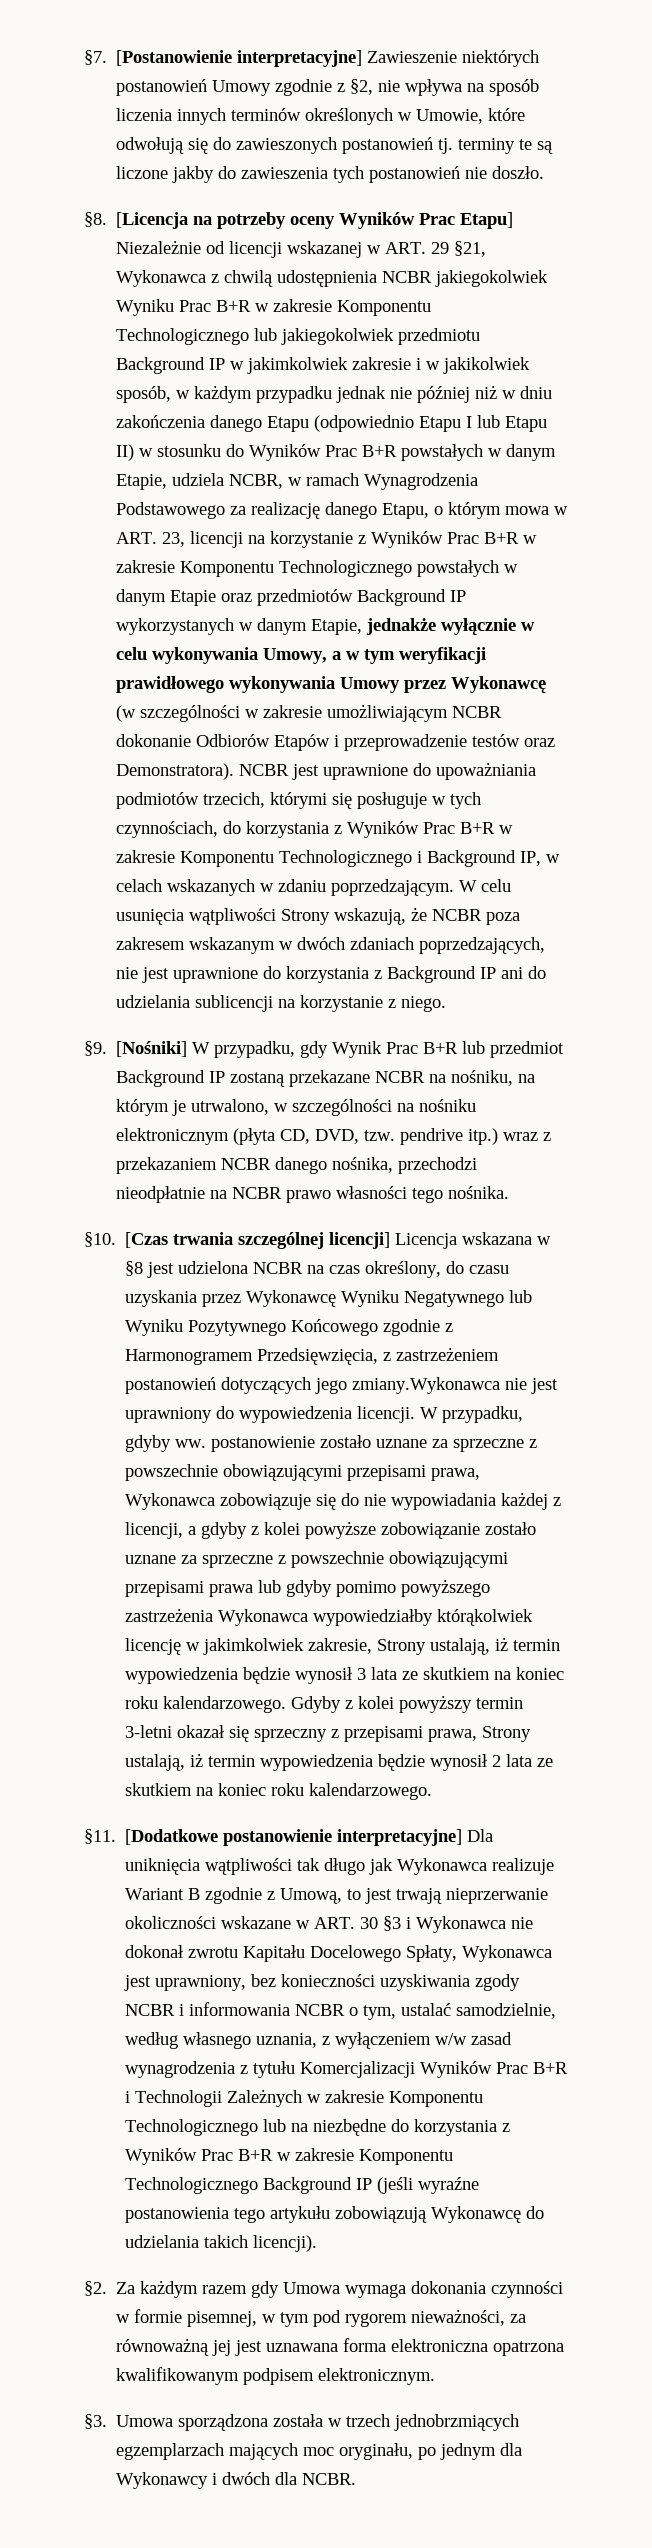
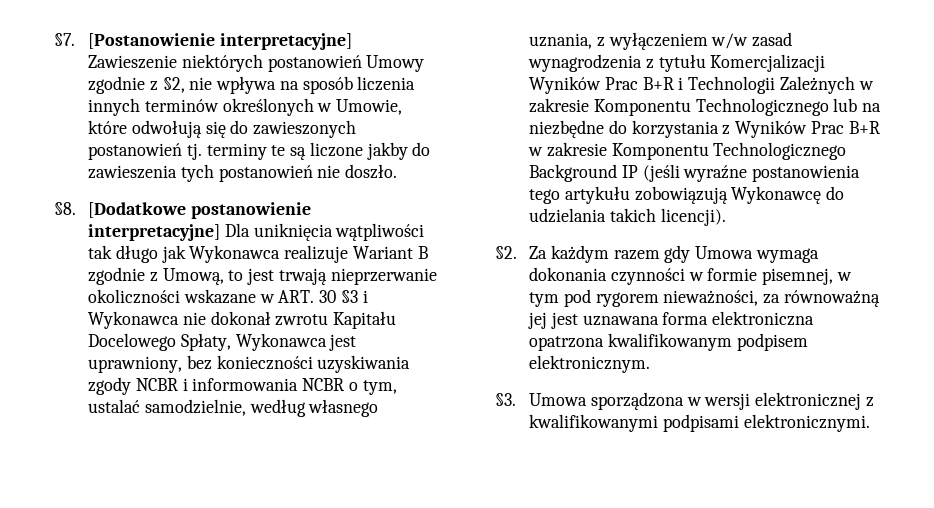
- [Licencja na potrzeby oceny Wyników Prac Etapu] Niezależnie od licencji wskazanej w ART. 29 §21, Wykonawca z chwilą udostępnienia NCBR jakiegokolwiek Wyniku Prac B+R w zakresie Komponentu Technologicznego lub jakiegokolwiek przedmiotu Background IP w jakimkolwiek zakresie i w jakikolwiek sposób, w każdym przypadku jednak nie później niż w dniu zakończenia danego Etapu (odpowiednio Etapu I lub Etapu II) w stosunku do Wyników Prac B+R powstałych w danym Etapie, udziela NCBR, w ramach Wynagrodzenia Podstawowego za realizację danego Etapu, o którym mowa w ART. 23, licencji na korzystanie z Wyników Prac B+R w zakresie Komponentu Technologicznego powstałych w danym Etapie oraz przedmiotów Background IP wykorzystanych w danym Etapie, jednakże wyłącznie w celu wykonywania Umowy, a w tym weryfikacji prawidłowego wykonywania Umowy przez Wykonawcę (w szczególności w zakresie umożliwiającym NCBR dokonanie Odbiorów Etapów i przeprowadzenie testów oraz Demonstratora). NCBR jest uprawnione do upoważniania podmiotów trzecich, którymi się posługuje w tych czynnościach, do korzystania z Wyników Prac B+R w zakresie Komponentu Technologicznego i Background IP, w celach wskazanych w zdaniu poprzedzającym. W celu usunięcia wątpliwości Strony wskazują, że NCBR poza zakresem wskazanym w dwóch zdaniach poprzedzających, nie jest uprawnione do korzystania z Background IP ani do udzielania sublicencji na korzystanie z niego.
- §9. [Nośniki] W przypadku, gdy Wynik Prac B+R lub przedmiot Background IP zostaną przekazane NCBR na nośniku, na którym je utrwalono, w szczególności na nośniku elektronicznym (płyta CD, DVD, tzw. pendrive itp.) wraz z przekazaniem NCBR danego nośnika, przechodzi nieodpłatnie na NCBR prawo własności tego nośnika.
- §10. [Czas trwania szczególnej licencji] Licencja wskazana w §8 jest udzielona NCBR na czas określony, do czasu uzyskania przez Wykonawcę Wyniku Negatywnego lub Wyniku Pozytywnego Końcowego zgodnie z Harmonogramem Przedsięwzięcia, z zastrzeżeniem postanowień dotyczących jego zmiany.Wykonawca nie jest uprawniony do wypowiedzenia licencji. W przypadku, gdyby ww. postanowienie zostało uznane za sprzeczne z powszechnie obowiązującymi przepisami prawa, Wykonawca zobowiązuje się do nie wypowiadania każdej z licencji, a gdyby z kolei powyższe zobowiązanie zostało uznane za sprzeczne z powszechnie obowiązującymi przepisami prawa lub gdyby pomimo powyższego zastrzeżenia Wykonawca wypowiedziałby którąkolwiek licencję w jakimkolwiek zakresie, Strony ustalają, iż termin wypowiedzenia będzie wynosił 3 lata ze skutkiem na koniec roku kalendarzowego. Gdyby z kolei powyższy termin 3-letni okazał się sprzeczny z przepisami prawa, Strony ustalają, iż termin wypowiedzenia będzie wynosił 2 lata ze skutkiem na koniec roku kalendarzowego.
- §11.
- Umowa sporządzona została w trzech jednobrzmiących egzemplarzach mających moc oryginału, po jednym dla Wykonawcy i dwóch dla NCBR.
+ Umowa sporządzona w wersji elektronicznej z kwalifikowanymi podpisami elektronicznymi.

